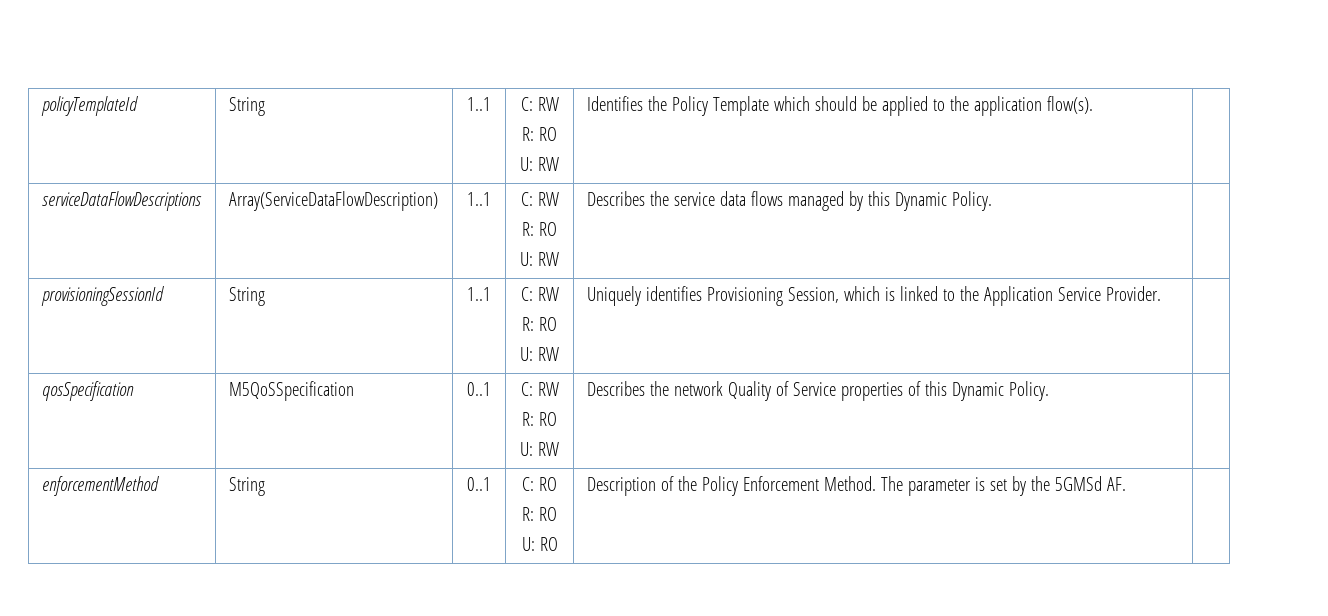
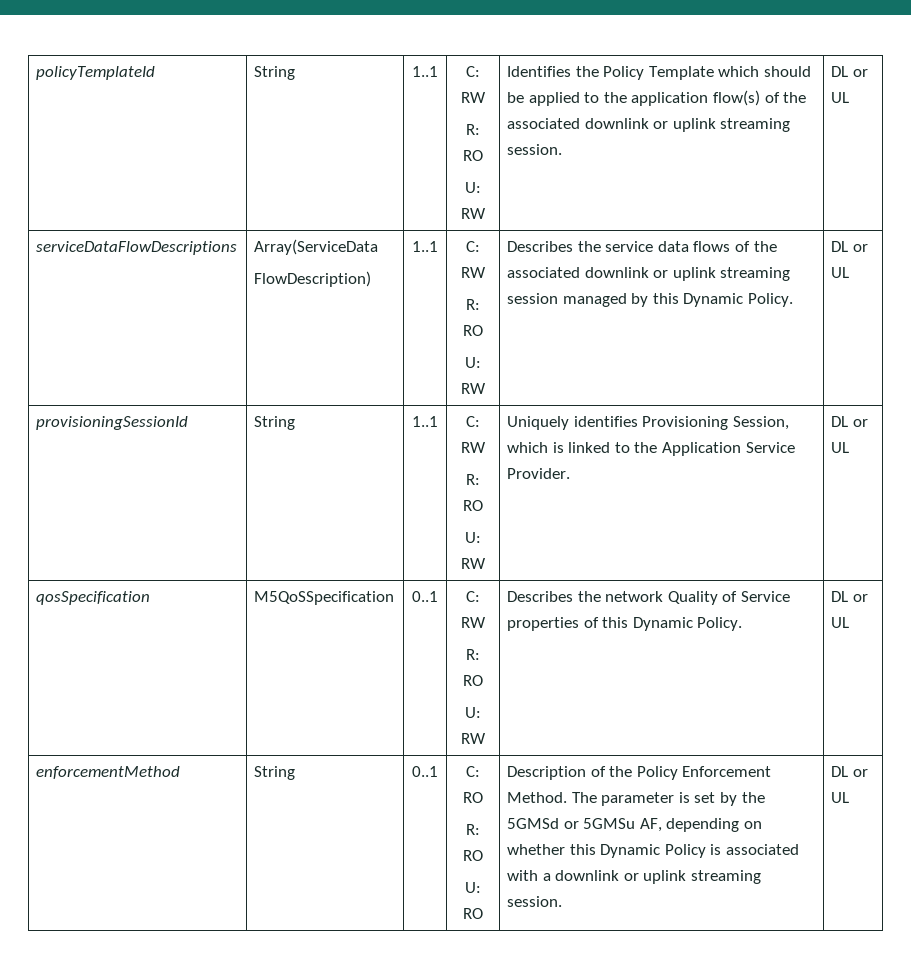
  policyTemplateId | String | 1..1 | C: RW
  R: RO
- U: RW | Identifies the Policy Template which should be applied to the application flow(s). |
+ U: RW | Identifies the Policy Template which should be applied to the application flow(s) of the associated downlink or uplink streaming session. | DL or UL
- serviceDataFlowDescriptions | Array(ServiceDataFlowDescription) | 1..1 | C: RW
+ serviceDataFlowDescriptions | Array(ServiceData
+ FlowDescription) | 1..1 | C: RW
  R: RO
- U: RW | Describes the service data flows managed by this Dynamic Policy. |
+ U: RW | Describes the service data flows of the associated downlink or uplink streaming session managed by this Dynamic Policy. | DL or UL
  provisioningSessionId | String | 1..1 | C: RW
  R: RO
- U: RW | Uniquely identifies Provisioning Session, which is linked to the Application Service Provider. |
+ U: RW | Uniquely identifies Provisioning Session, which is linked to the Application Service Provider. | DL or UL
  qosSpecification | M5QoSSpecification | 0..1 | C: RW
  R: RO
- U: RW | Describes the network Quality of Service properties of this Dynamic Policy. |
+ U: RW | Describes the network Quality of Service properties of this Dynamic Policy. | DL or UL
- The parameter is set by the 5GMSd AF.
+ The parameter is set by the 5GMSd or 5GMSu AF, depending on whether this Dynamic Policy is associated with a downlink or uplink streaming session. | DL or UL

